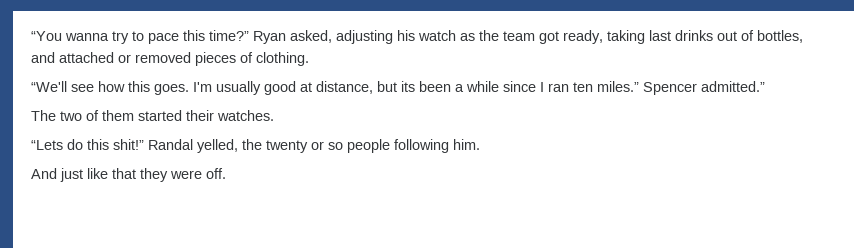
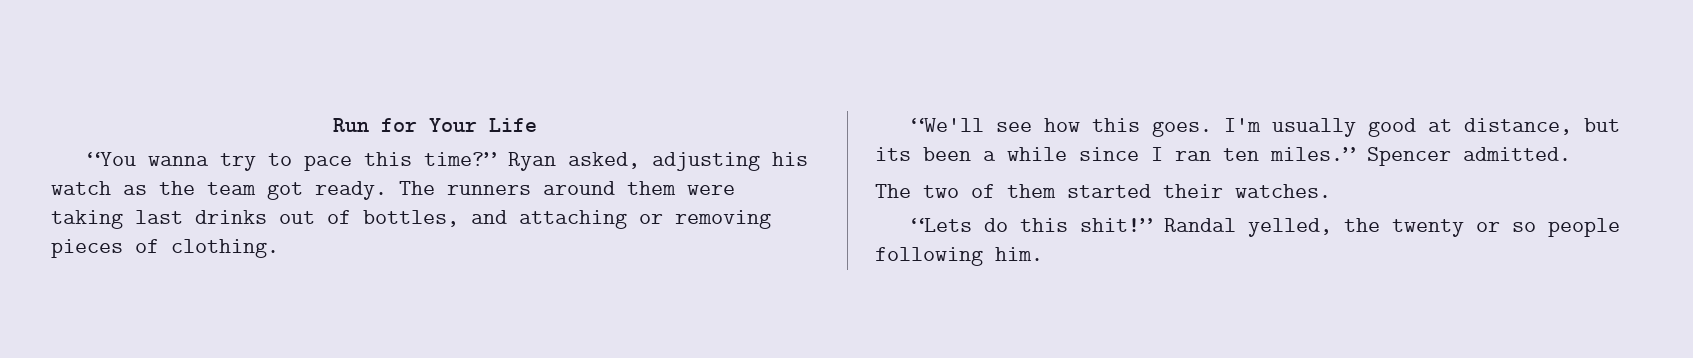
+ Run for Your Life
- Ryan asked, adjusting his watch as the team got ready, taking last drinks out of bottles, and attached or removed pieces of clothing.
+ Ryan asked, adjusting his watch as the team got ready. The runners around them were taking last drinks out of bottles, and attaching or removing pieces of clothing.
- Spencer admitted.”
+ Spencer admitted.
- And just like that they were off.

